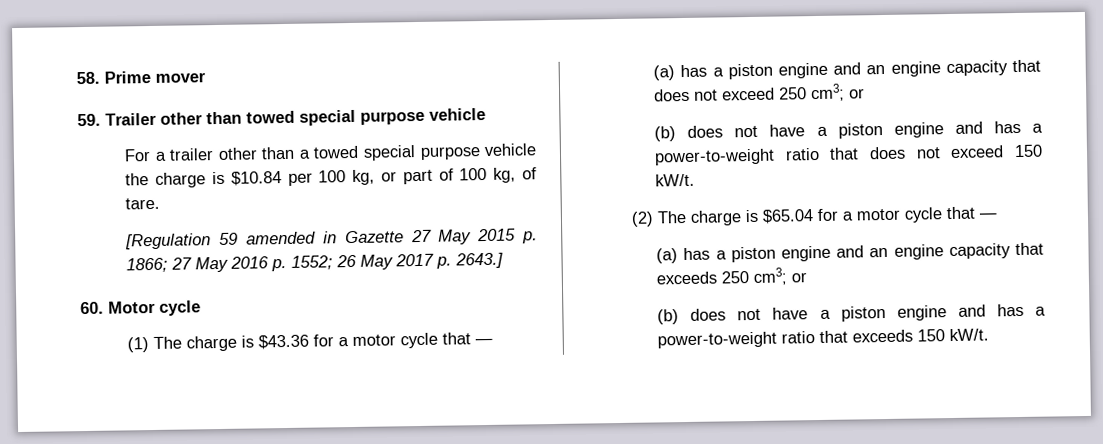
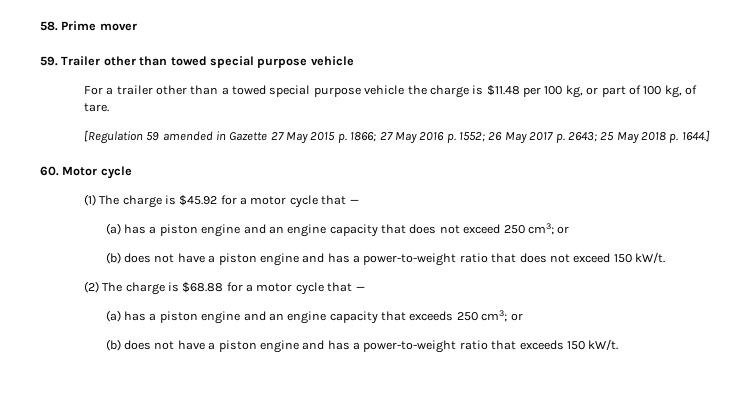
- For a trailer other than a towed special purpose vehicle the charge is $10.84 per 100 kg, or part of 100 kg, of tare.
+ For a trailer other than a towed special purpose vehicle the charge is $11.48 per 100 kg, or part of 100 kg, of tare.
- [Regulation 59 amended in Gazette 27 May 2015 p. 1866; 27 May 2016 p. 1552; 26 May 2017 p. 2643.]
+ [Regulation 59 amended in Gazette 27 May 2015 p. 1866; 27 May 2016 p. 1552; 26 May 2017 p. 2643; 25 May 2018 p. 1644.]
- (1) The charge is $43.36 for a motor cycle that —
+ (1) The charge is $45.92 for a motor cycle that —
- (2) The charge is $65.04 for a motor cycle that —
+ (2) The charge is $68.88 for a motor cycle that —

